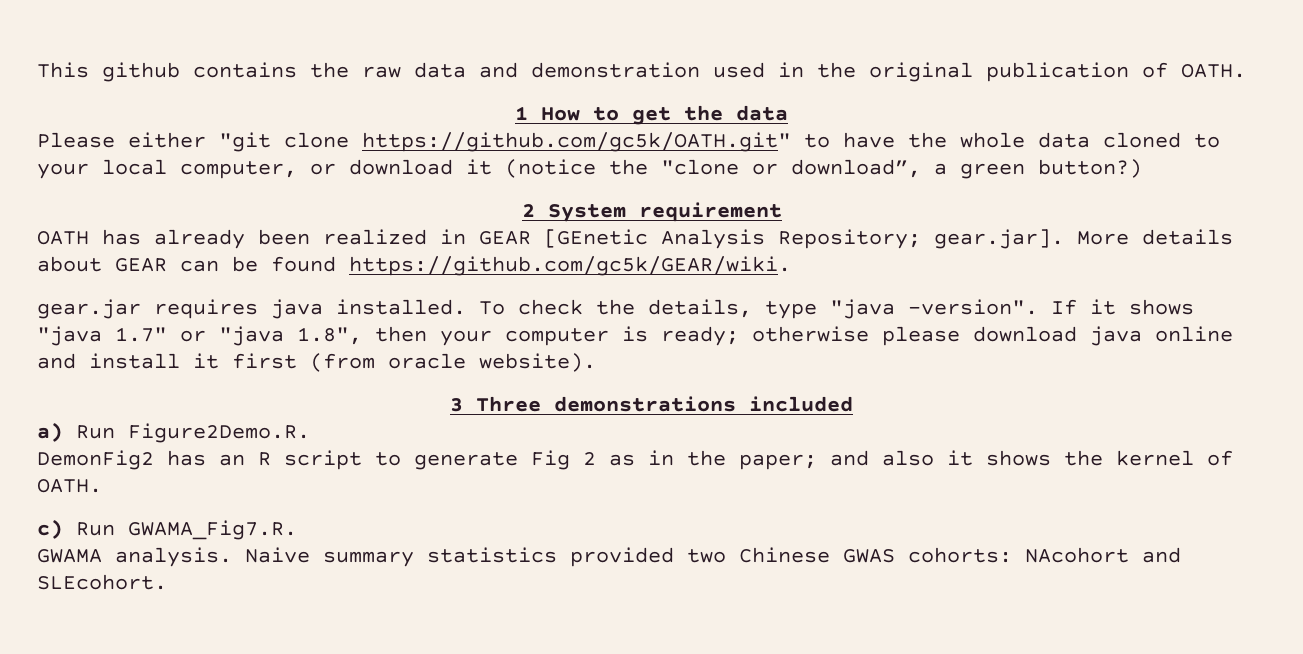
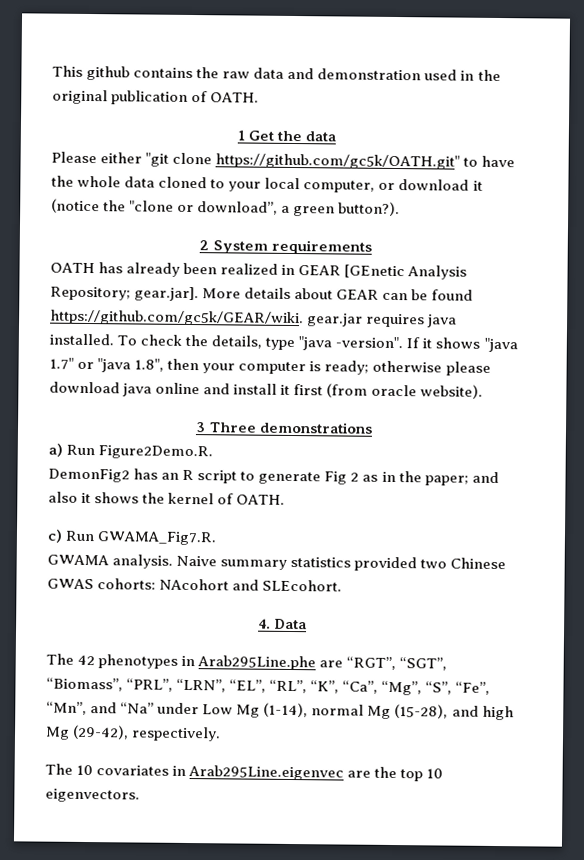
- 1 How to get the data
+ 1 Get the data
- Please either "git clone https://github.com/gc5k/OATH.git" to have the whole data cloned to your local computer, or download it (notice the "clone or download”, a green button?)
+ Please either "git clone https://github.com/gc5k/OATH.git" to have the whole data cloned to your local computer, or download it (notice the "clone or download”, a green button?).
- 2 System requirement
+ 2 System requirements
- OATH has already been realized in GEAR [GEnetic Analysis Repository; gear.jar]. More details about GEAR can be found https://github.com/gc5k/GEAR/wiki.
- gear.jar requires java installed.
+ OATH has already been realized in GEAR [GEnetic Analysis Repository; gear.jar]. More details about GEAR can be found https://github.com/gc5k/GEAR/wiki. gear.jar requires java installed.
- 3 Three demonstrations included
+ 3 Three demonstrations
+ 4. Data
+ The 42 phenotypes in Arab295Line.phe are “RGT”, “SGT”, “Biomass”, “PRL”, “LRN”, “EL”, “RL”, “K”, “Ca”, “Mg”, “S”, “Fe”, “Mn”, and “Na” under Low Mg (1-14), normal Mg (15-28), and high Mg (29-42), respectively.
+ The 10 covariates in Arab295Line.eigenvec are the top 10 eigenvectors.

